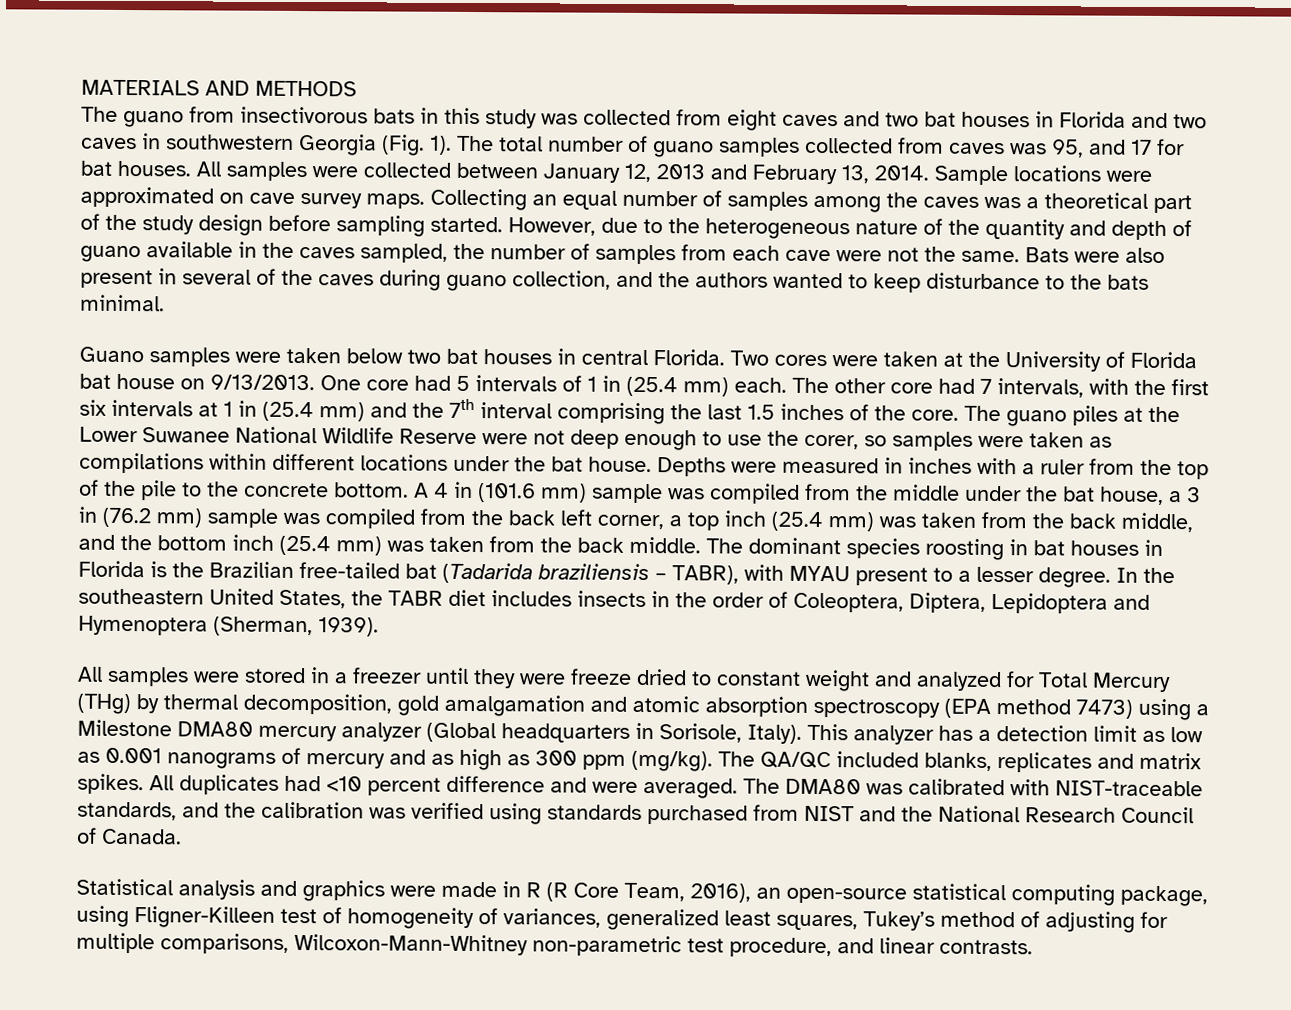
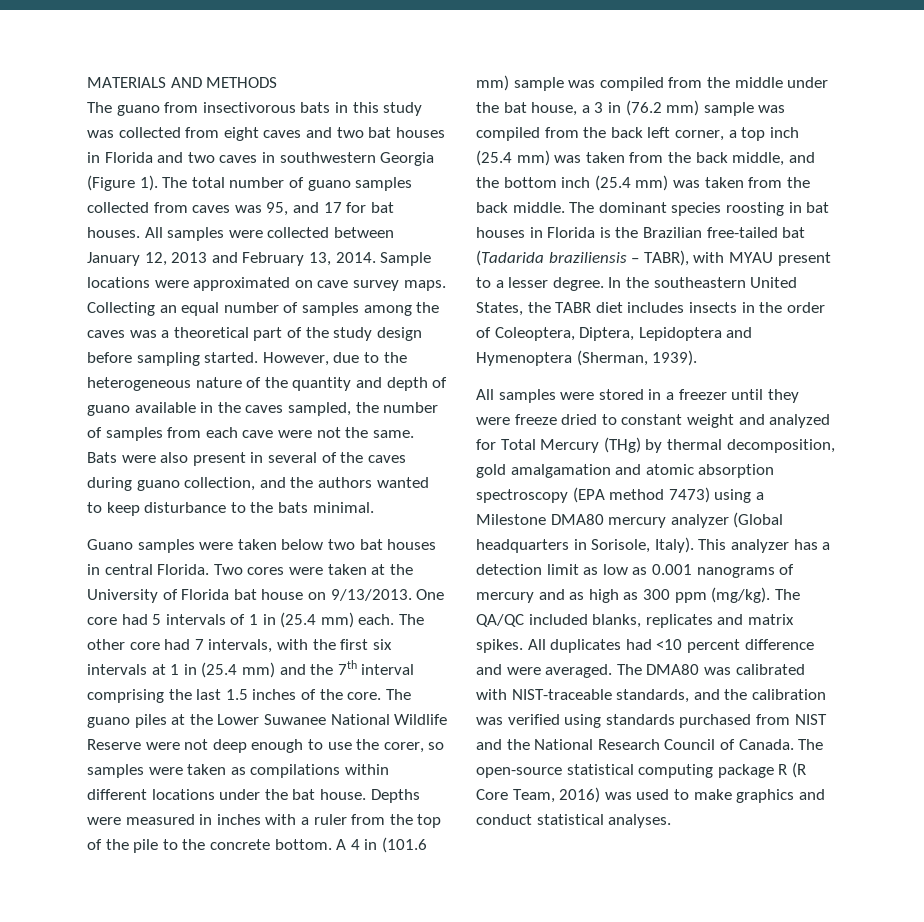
- The guano from insectivorous bats in this study was collected from eight caves and two bat houses in Florida and two caves in southwestern Georgia (Fig. 1).
+ The guano from insectivorous bats in this study was collected from eight caves and two bat houses in Florida and two caves in southwestern Georgia (Figure 1).
- The DMA80 was calibrated with NIST-traceable standards, and the calibration was verified using standards purchased from NIST and the National Research Council of Canada.
- Statistical analysis and graphics were made in R (R Core Team, 2016), an open-source statistical computing package, using Fligner-Killeen test of homogeneity of variances, generalized least squares, Tukey’s method of adjusting for multiple comparisons, Wilcoxon-Mann-Whitney non-parametric test procedure, and linear contrasts.
+ The DMA80 was calibrated with NIST-traceable standards, and the calibration was verified using standards purchased from NIST and the National Research Council of Canada. The open-source statistical computing package R (R Core Team, 2016) was used to make graphics and conduct statistical analyses.

